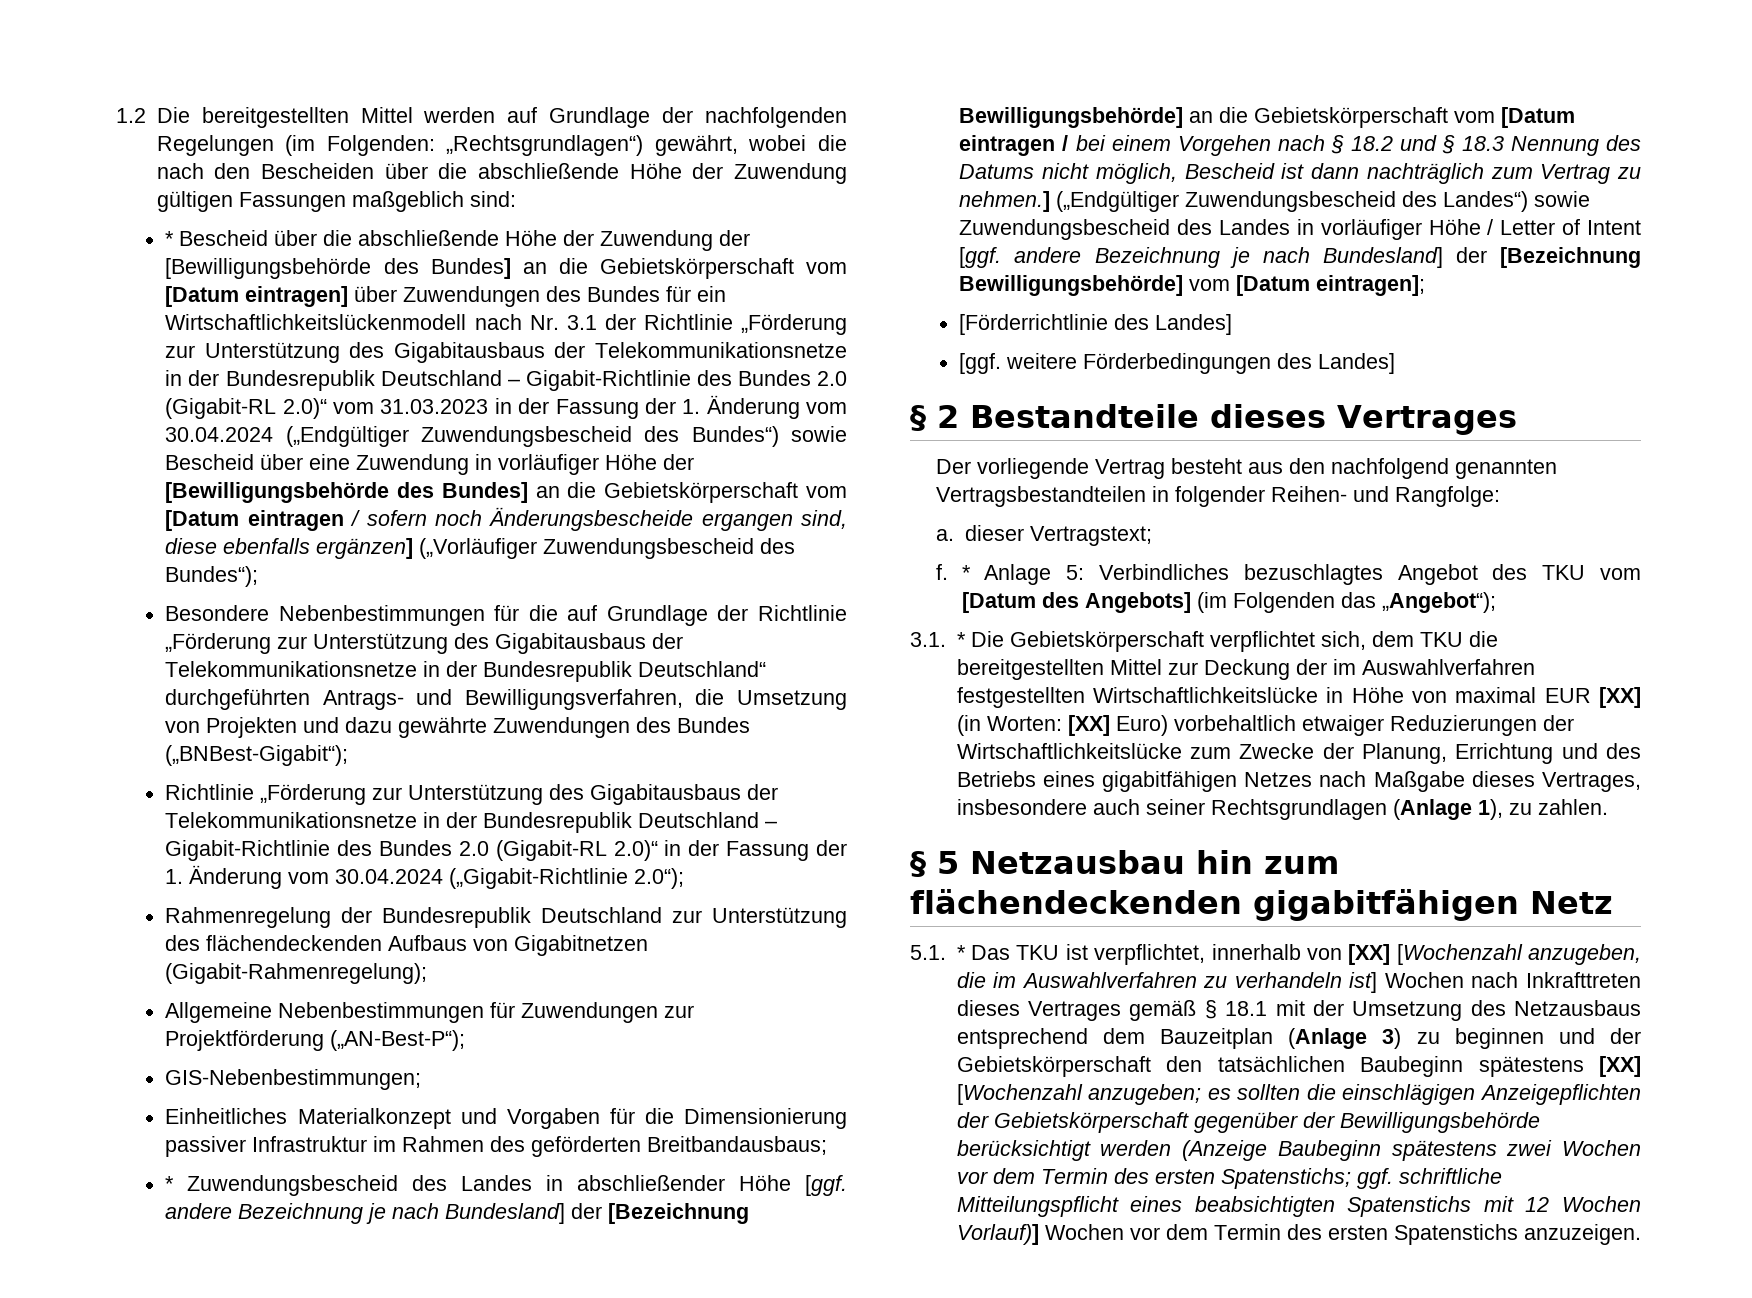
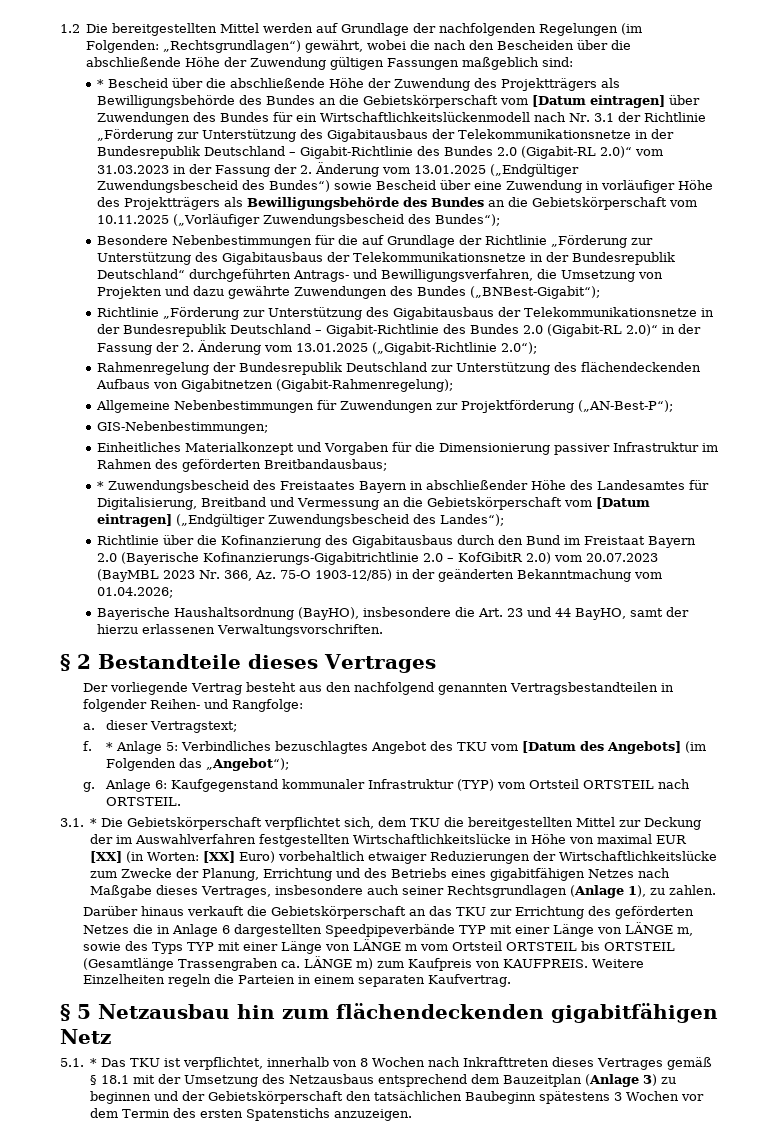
- * Bescheid über die abschließende Höhe der Zuwendung der [Bewilligungsbehörde des Bundes] an die Gebietskörperschaft vom [Datum eintragen] über Zuwendungen des Bundes für ein Wirtschaftlichkeitslückenmodell nach Nr. 3.1 der Richtlinie „Förderung zur Unterstützung des Gigabitausbaus der Telekommunikationsnetze in der Bundesrepublik Deutschland – Gigabit-Richtlinie des Bundes 2.0 (Gigabit-RL 2.0)“ vom 31.03.2023 in der Fassung der 1. Änderung vom 30.04.2024 („Endgültiger Zuwendungsbescheid des Bundes“) sowie Bescheid über eine Zuwendung in vorläufiger Höhe der [Bewilligungsbehörde des Bundes] an die Gebietskörperschaft vom [Datum eintragen / sofern noch Änderungsbescheide ergangen sind, diese ebenfalls ergänzen] („Vorläufiger Zuwendungsbescheid des Bundes“);
+ * Bescheid über die abschließende Höhe der Zuwendung des Projektträgers als Bewilligungsbehörde des Bundes an die Gebietskörperschaft vom [Datum eintragen] über Zuwendungen des Bundes für ein Wirtschaftlichkeitslückenmodell nach Nr. 3.1 der Richtlinie „Förderung zur Unterstützung des Gigabitausbaus der Telekommunikationsnetze in der Bundesrepublik Deutschland – Gigabit-Richtlinie des Bundes 2.0 (Gigabit-RL 2.0)“ vom 31.03.2023 in der Fassung der 2. Änderung vom 13.01.2025 („Endgültiger Zuwendungsbescheid des Bundes“) sowie Bescheid über eine Zuwendung in vorläufiger Höhe des Projektträgers als Bewilligungsbehörde des Bundes an die Gebietskörperschaft vom 10.11.2025 („Vorläufiger Zuwendungsbescheid des Bundes“);
- Richtlinie „Förderung zur Unterstützung des Gigabitausbaus der Telekommunikationsnetze in der Bundesrepublik Deutschland – Gigabit-Richtlinie des Bundes 2.0 (Gigabit-RL 2.0)“ in der Fassung der 1. Änderung vom 30.04.2024 („Gigabit-Richtlinie 2.0“);
+ Richtlinie „Förderung zur Unterstützung des Gigabitausbaus der Telekommunikationsnetze in der Bundesrepublik Deutschland – Gigabit-Richtlinie des Bundes 2.0 (Gigabit-RL 2.0)“ in der Fassung der 2. Änderung vom 13.01.2025 („Gigabit-Richtlinie 2.0“);
- * Zuwendungsbescheid des Landes in abschließender Höhe [ggf. andere Bezeichnung je nach Bundesland] der [Bezeichnung Bewilligungsbehörde] an die Gebietskörperschaft vom [Datum eintragen / bei einem Vorgehen nach § 18.2 und § 18.3 Nennung des Datums nicht möglich, Bescheid ist dann nachträglich zum Vertrag zu nehmen.] („Endgültiger Zuwendungsbescheid des Landes“) sowie Zuwendungsbescheid des Landes in vorläufiger Höhe / Letter of Intent [ggf. andere Bezeichnung je nach Bundesland] der [Bezeichnung Bewilligungsbehörde] vom [Datum eintragen];
- [Förderrichtlinie des Landes]
- [ggf. weitere Förderbedingungen des Landes]
+ * Zuwendungsbescheid des Freistaates Bayern in abschließender Höhe des Landesamtes für Digitalisierung, Breitband und Vermessung an die Gebietskörperschaft vom [Datum eintragen] („Endgültiger Zuwendungsbescheid des Landes“);
+ Richtlinie über die Kofinanzierung des Gigabitausbaus durch den Bund im Freistaat Bayern 2.0 (Bayerische Kofinanzierungs-Gigabitrichtlinie 2.0 – KofGibitR 2.0) vom 20.07.2023 (BayMBL 2023 Nr. 366, Az. 75-O 1903-12/85) in der geänderten Bekanntmachung vom 01.04.2026;
+ Bayerische Haushaltsordnung (BayHO), insbesondere die Art. 23 und 44 BayHO, samt der hierzu erlassenen Verwaltungsvorschriften.
+ g. Anlage 6: Kaufgegenstand kommunaler Infrastruktur (TYP) vom Ortsteil ORTSTEIL nach ORTSTEIL.
+ Darüber hinaus verkauft die Gebietskörperschaft an das TKU zur Errichtung des geförderten Netzes die in Anlage 6 dargestellten Speedpipeverbände TYP mit einer Länge von LÄNGE m, sowie des Typs TYP mit einer Länge von LÄNGE m vom Ortsteil ORTSTEIL bis ORTSTEIL (Gesamtlänge Trassengraben ca. LÄNGE m) zum Kaufpreis von KAUFPREIS. Weitere Einzelheiten regeln die Parteien in einem separaten Kaufvertrag.
- 5.1. * Das TKU ist verpflichtet, innerhalb von [XX] [Wochenzahl anzugeben, die im Auswahlverfahren zu verhandeln ist] Wochen nach Inkrafttreten dieses Vertrages gemäß § 18.1 mit der Umsetzung des Netzausbaus entsprechend dem Bauzeitplan (Anlage 3) zu beginnen und der Gebietskörperschaft den tatsächlichen Baubeginn spätestens [XX] [Wochenzahl anzugeben; es sollten die einschlägigen Anzeigepflichten der Gebietskörperschaft gegenüber der Bewilligungsbehörde berücksichtigt werden (Anzeige Baubeginn spätestens zwei Wochen vor dem Termin des ersten Spatenstichs; ggf. schriftliche Mitteilungspflicht eines beabsichtigten Spatenstichs mit 12 Wochen Vorlauf)] Wochen vor dem Termin des ersten Spatenstichs anzuzeigen.
+ 5.1. * Das TKU ist verpflichtet, innerhalb von 8 Wochen nach Inkrafttreten dieses Vertrages gemäß § 18.1 mit der Umsetzung des Netzausbaus entsprechend dem Bauzeitplan (Anlage 3) zu beginnen und der Gebietskörperschaft den tatsächlichen Baubeginn spätestens 3 Wochen vor dem Termin des ersten Spatenstichs anzuzeigen.

